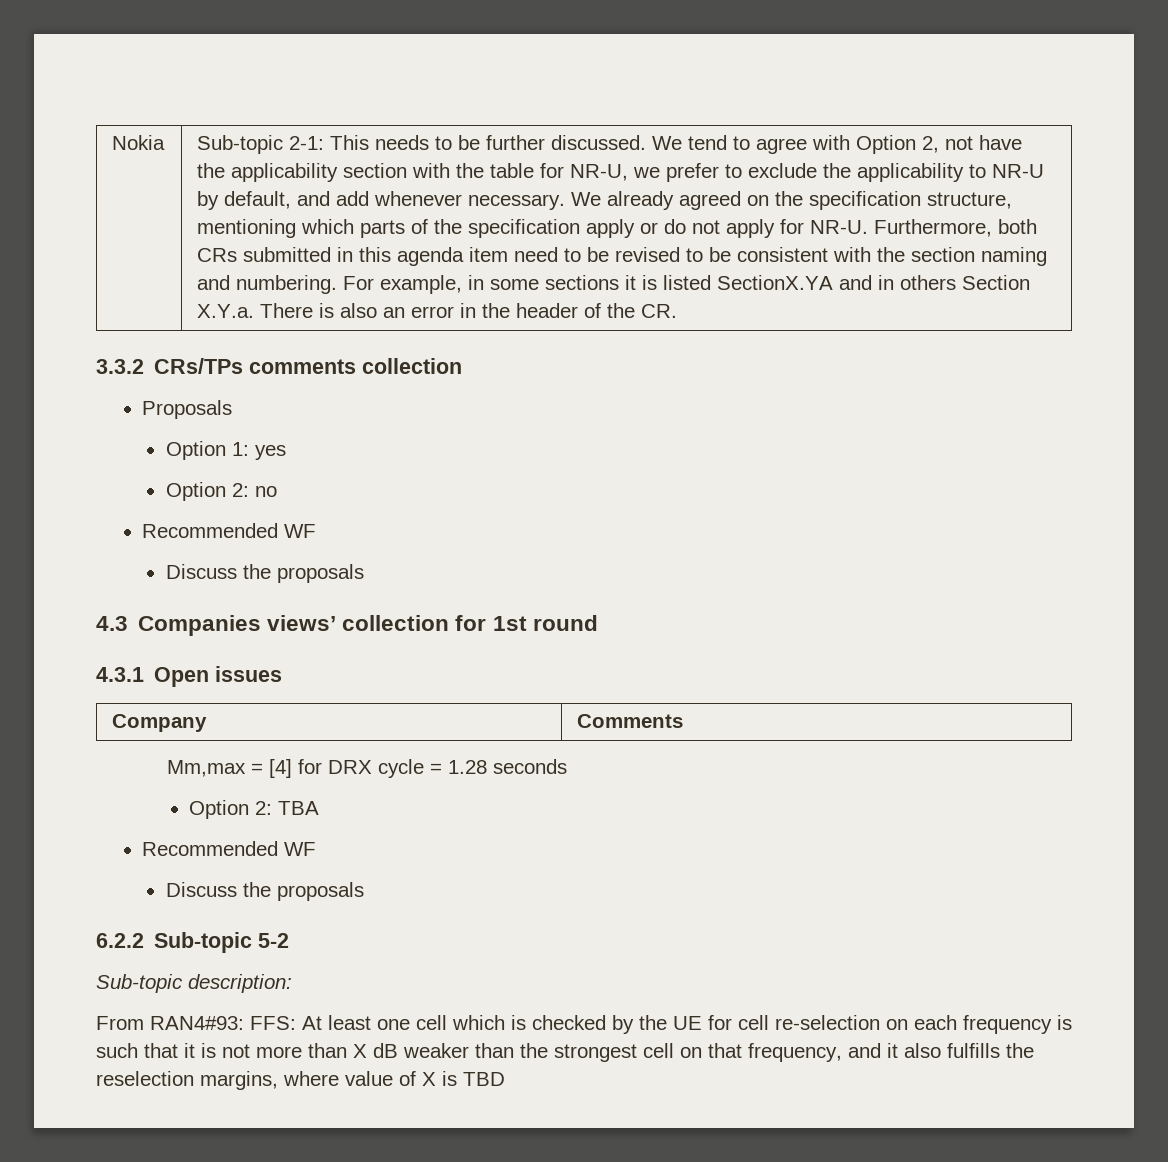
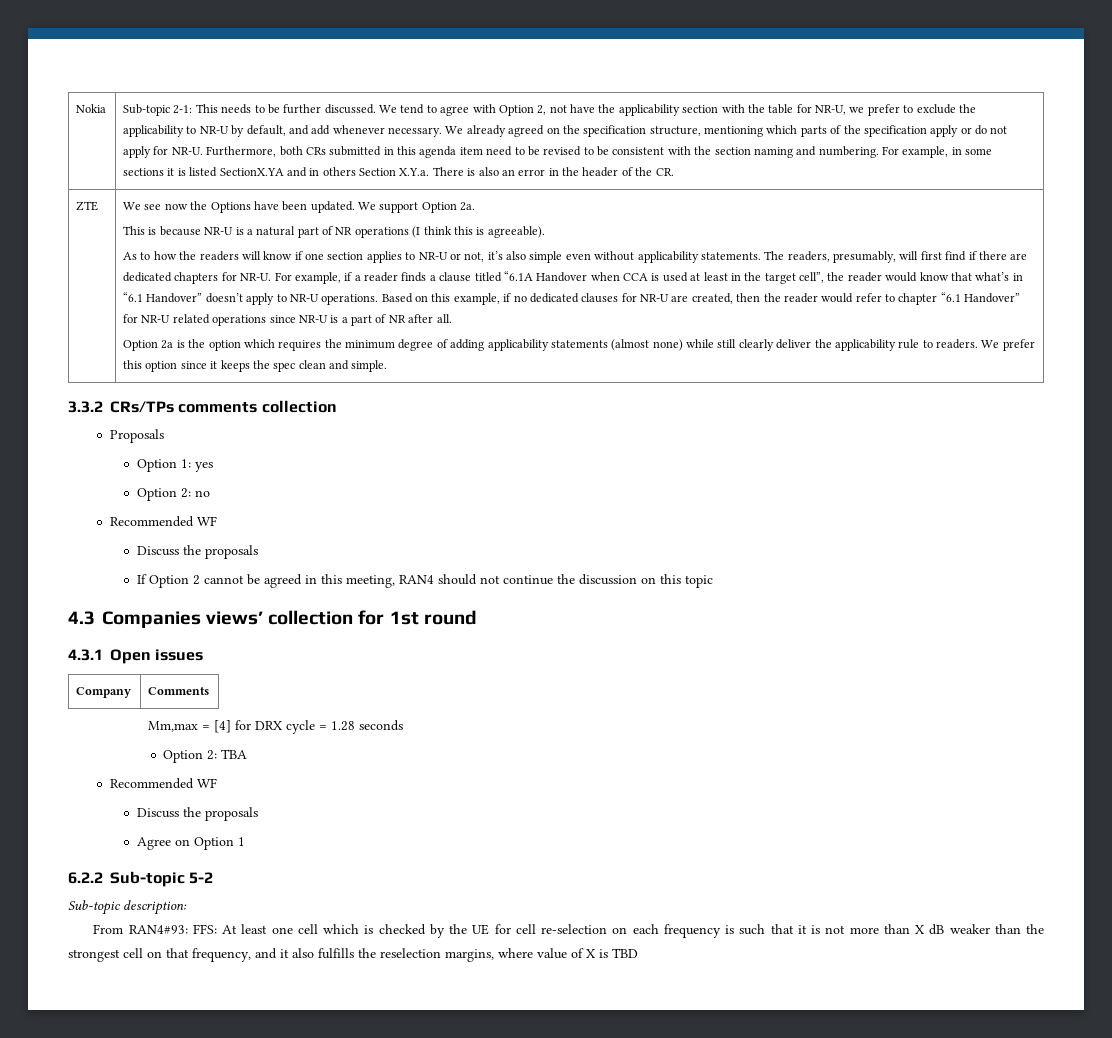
+ ZTE | We see now the Options have been updated. We support Option 2a.
+ This is because NR-U is a natural part of NR operations (I think this is agreeable).
+ As to how the readers will know if one section applies to NR-U or not, it’s also simple even without applicability statements. The readers, presumably, will first find if there are dedicated chapters for NR-U. For example, if a reader finds a clause titled “6.1A Handover when CCA is used at least in the target cell”, the reader would know that what’s in “6.1 Handover” doesn’t apply to NR-U operations. Based on this example, if no dedicated clauses for NR-U are created, then the reader would refer to chapter “6.1 Handover” for NR-U related operations since NR-U is a part of NR after all.
+ Option 2a is the option which requires the minimum degree of adding applicability statements (almost none) while still clearly deliver the applicability rule to readers. We prefer this option since it keeps the spec clean and simple.
+ If Option 2 cannot be agreed in this meeting, RAN4 should not continue the discussion on this topic
+ Agree on Option 1

